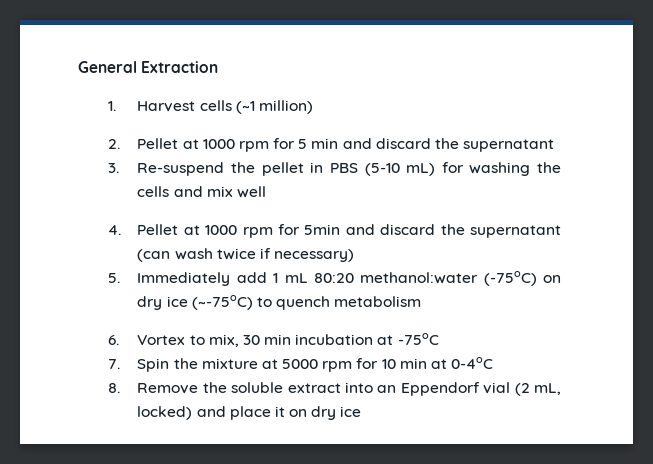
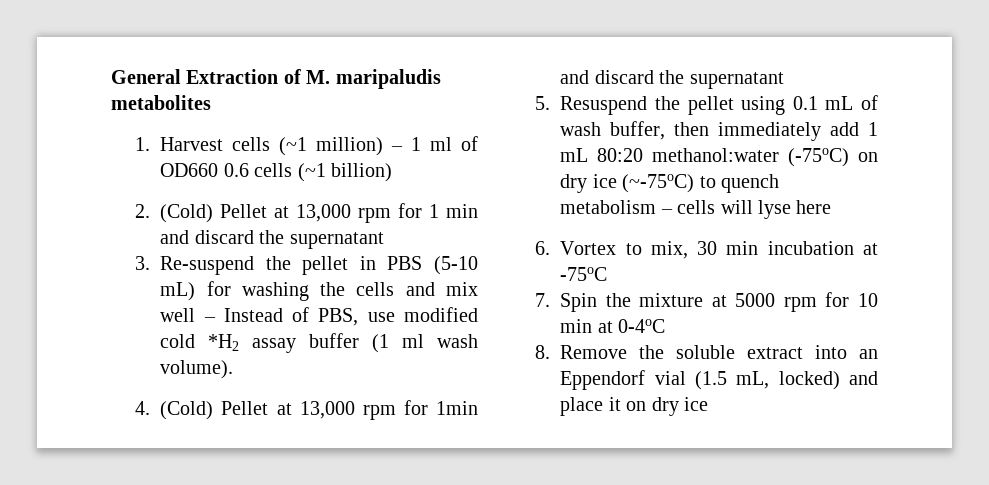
- General Extraction
+ General Extraction of M. maripaludis metabolites
- 1. Harvest cells (~1 million)
+ 1. Harvest cells (~1 million) – 1 ml of OD660 0.6 cells (~1 billion)
- 2. Pellet at 1000 rpm for 5 min and discard the supernatant
+ 2. (Cold) Pellet at 13,000 rpm for 1 min and discard the supernatant
- 3. Re-suspend the pellet in PBS (5-10 mL) for washing the cells and mix well
+ 3. Re-suspend the pellet in PBS (5-10 mL) for washing the cells and mix well – Instead of PBS, use modified cold *H2 assay buffer (1 ml wash volume).
- 4. Pellet at 1000 rpm for 5min and discard the supernatant (can wash twice if necessary)
- 5. Immediately add 1 mL 80:20 methanol:water (-75oC) on dry ice (~-75oC) to quench metabolism
+ 4. (Cold) Pellet at 13,000 rpm for 1min and discard the supernatant
+ 5. Resuspend the pellet using 0.1 mL of wash buffer, then immediately add 1 mL 80:20 methanol:water (-75oC) on dry ice (~-75oC) to quench metabolism – cells will lyse here
- 8. Remove the soluble extract into an Eppendorf vial (2 mL, locked) and place it on dry ice
+ 8. Remove the soluble extract into an Eppendorf vial (1.5 mL, locked) and place it on dry ice

